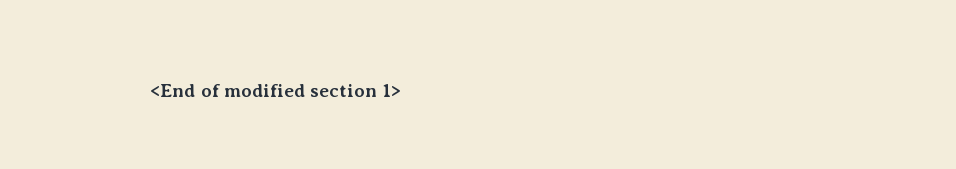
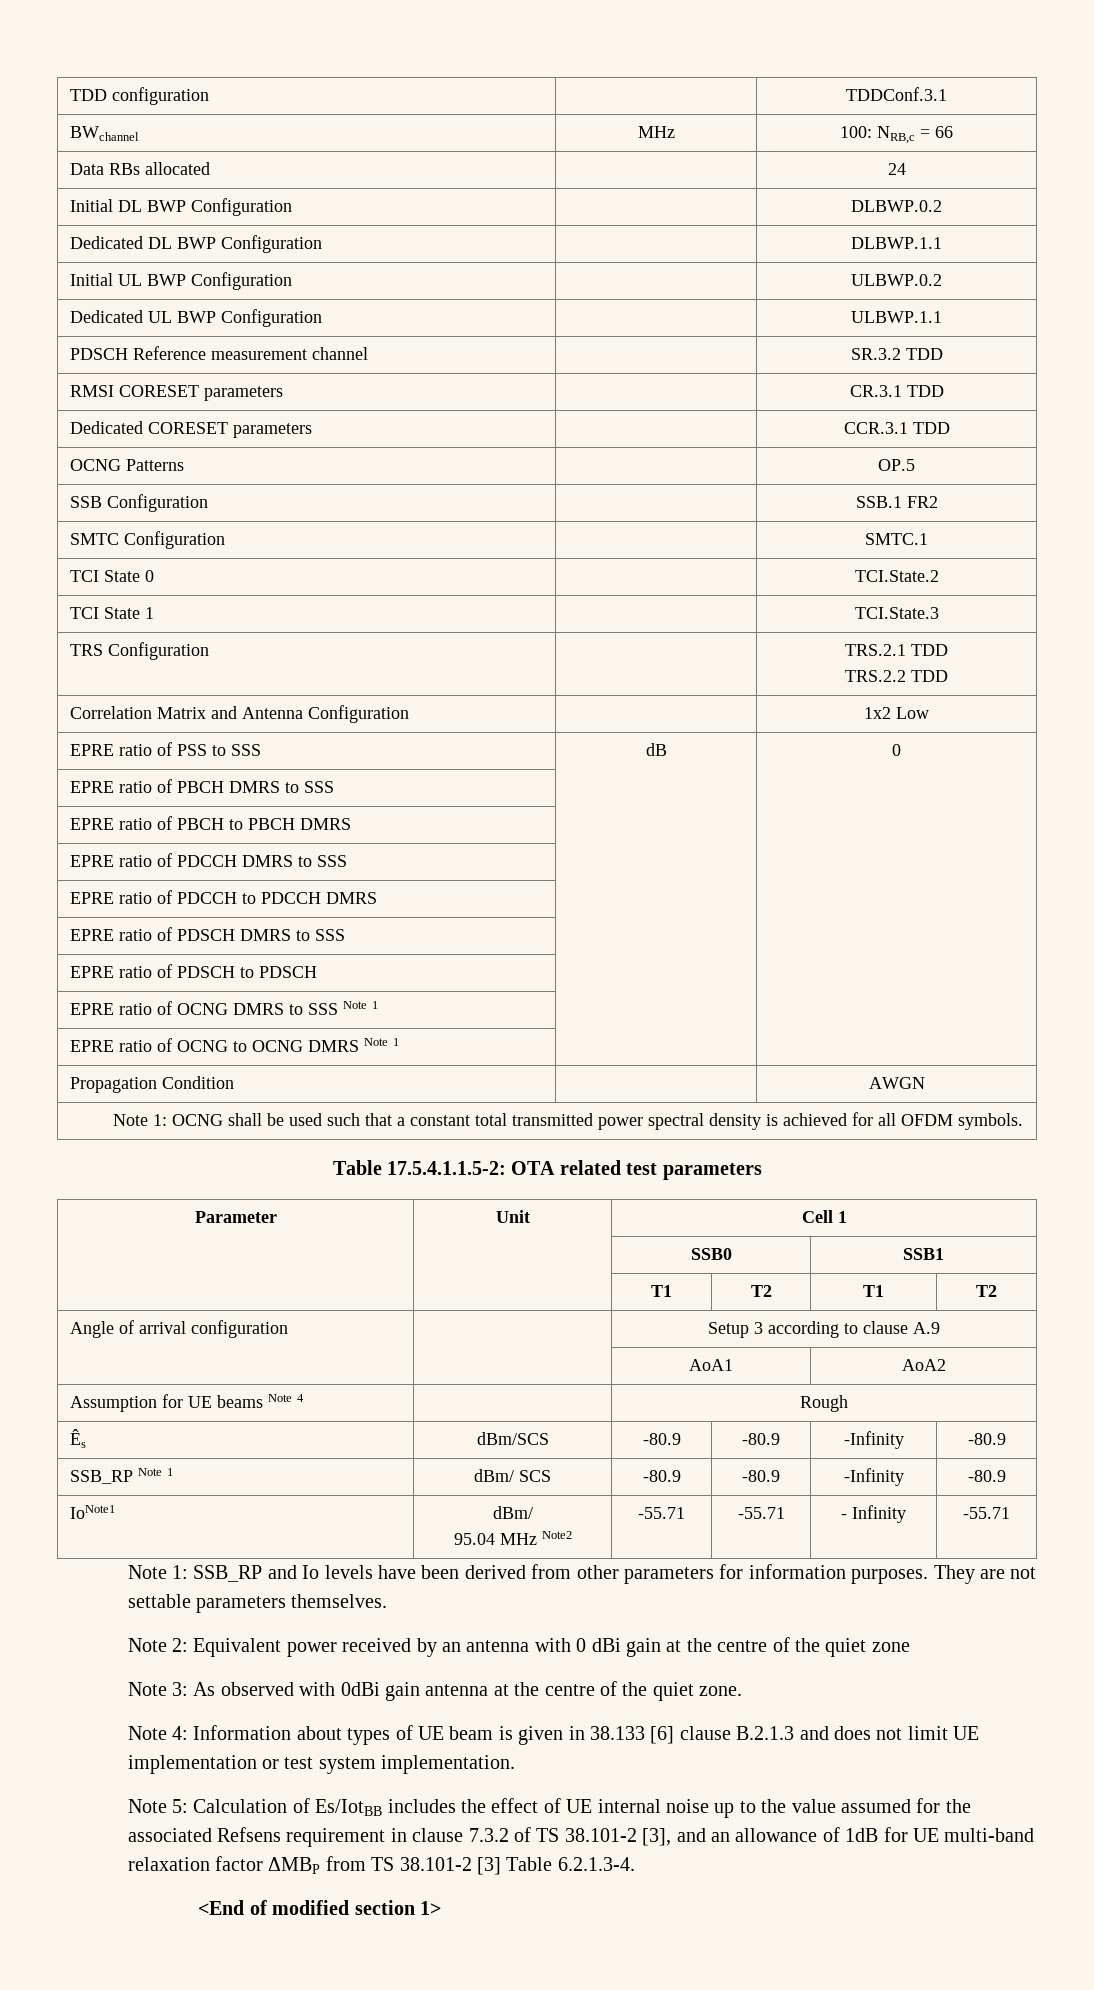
+ TDD configuration | | TDDConf.3.1
+ BWchannel | MHz | 100: NRB,c = 66
+ Data RBs allocated | | 24
+ Initial DL BWP Configuration | | DLBWP.0.2
+ Dedicated DL BWP Configuration | | DLBWP.1.1
+ Initial UL BWP Configuration | | ULBWP.0.2
+ Dedicated UL BWP Configuration | | ULBWP.1.1
+ PDSCH Reference measurement channel | | SR.3.2 TDD
+ RMSI CORESET parameters | | CR.3.1 TDD
+ Dedicated CORESET parameters | | CCR.3.1 TDD
+ OCNG Patterns | | OP.5
+ SSB Configuration | | SSB.1 FR2
+ SMTC Configuration | | SMTC.1
+ TCI State 0 | | TCI.State.2
+ TCI State 1 | | TCI.State.3
+ TRS Configuration | | TRS.2.1 TDD
+ TRS.2.2 TDD
+ Correlation Matrix and Antenna Configuration | | 1x2 Low
+ EPRE ratio of PSS to SSS | dB | 0
+ EPRE ratio of PBCH DMRS to SSS | |
+ EPRE ratio of PBCH to PBCH DMRS | |
+ EPRE ratio of PDCCH DMRS to SSS | |
+ EPRE ratio of PDCCH to PDCCH DMRS | |
+ EPRE ratio of PDSCH DMRS to SSS | |
+ EPRE ratio of PDSCH to PDSCH | |
+ EPRE ratio of OCNG DMRS to SSS Note 1 | |
+ EPRE ratio of OCNG to OCNG DMRS Note 1 | |
+ Propagation Condition | | AWGN
+ Note 1: OCNG shall be used such that a constant total transmitted power spectral density is achieved for all OFDM symbols.
+ Table 17.5.4.1.1.5-2: OTA related test parameters
+ Parameter | Unit | Cell 1
+ | | SSB0 | SSB1
+ | | T1 | T2 | T1 | T2
+ Angle of arrival configuration | | Setup 3 according to clause A.9
+ | | AoA1 | AoA2
+ Assumption for UE beams Note 4 | | Rough
+ Ês | dBm/SCS | -80.9 | -80.9 | -Infinity | -80.9
+ SSB_RP Note 1 | dBm/ SCS | -80.9 | -80.9 | -Infinity | -80.9
+ IoNote1 | dBm/
+ 95.04 MHz Note2 | -55.71 | -55.71 | - Infinity | -55.71
+ Note 1: SSB_RP and Io levels have been derived from other parameters for information purposes. They are not settable parameters themselves.
+ Note 2: Equivalent power received by an antenna with 0 dBi gain at the centre of the quiet zone
+ Note 3: As observed with 0dBi gain antenna at the centre of the quiet zone.
+ Note 4: Information about types of UE beam is given in 38.133 [6] clause B.2.1.3 and does not limit UE implementation or test system implementation.
+ Note 5: Calculation of Es/IotBB includes the effect of UE internal noise up to the value assumed for the associated Refsens requirement in clause 7.3.2 of TS 38.101-2 [3], and an allowance of 1dB for UE multi-band relaxation factor ΔMBP from TS 38.101-2 [3] Table 6.2.1.3-4.

